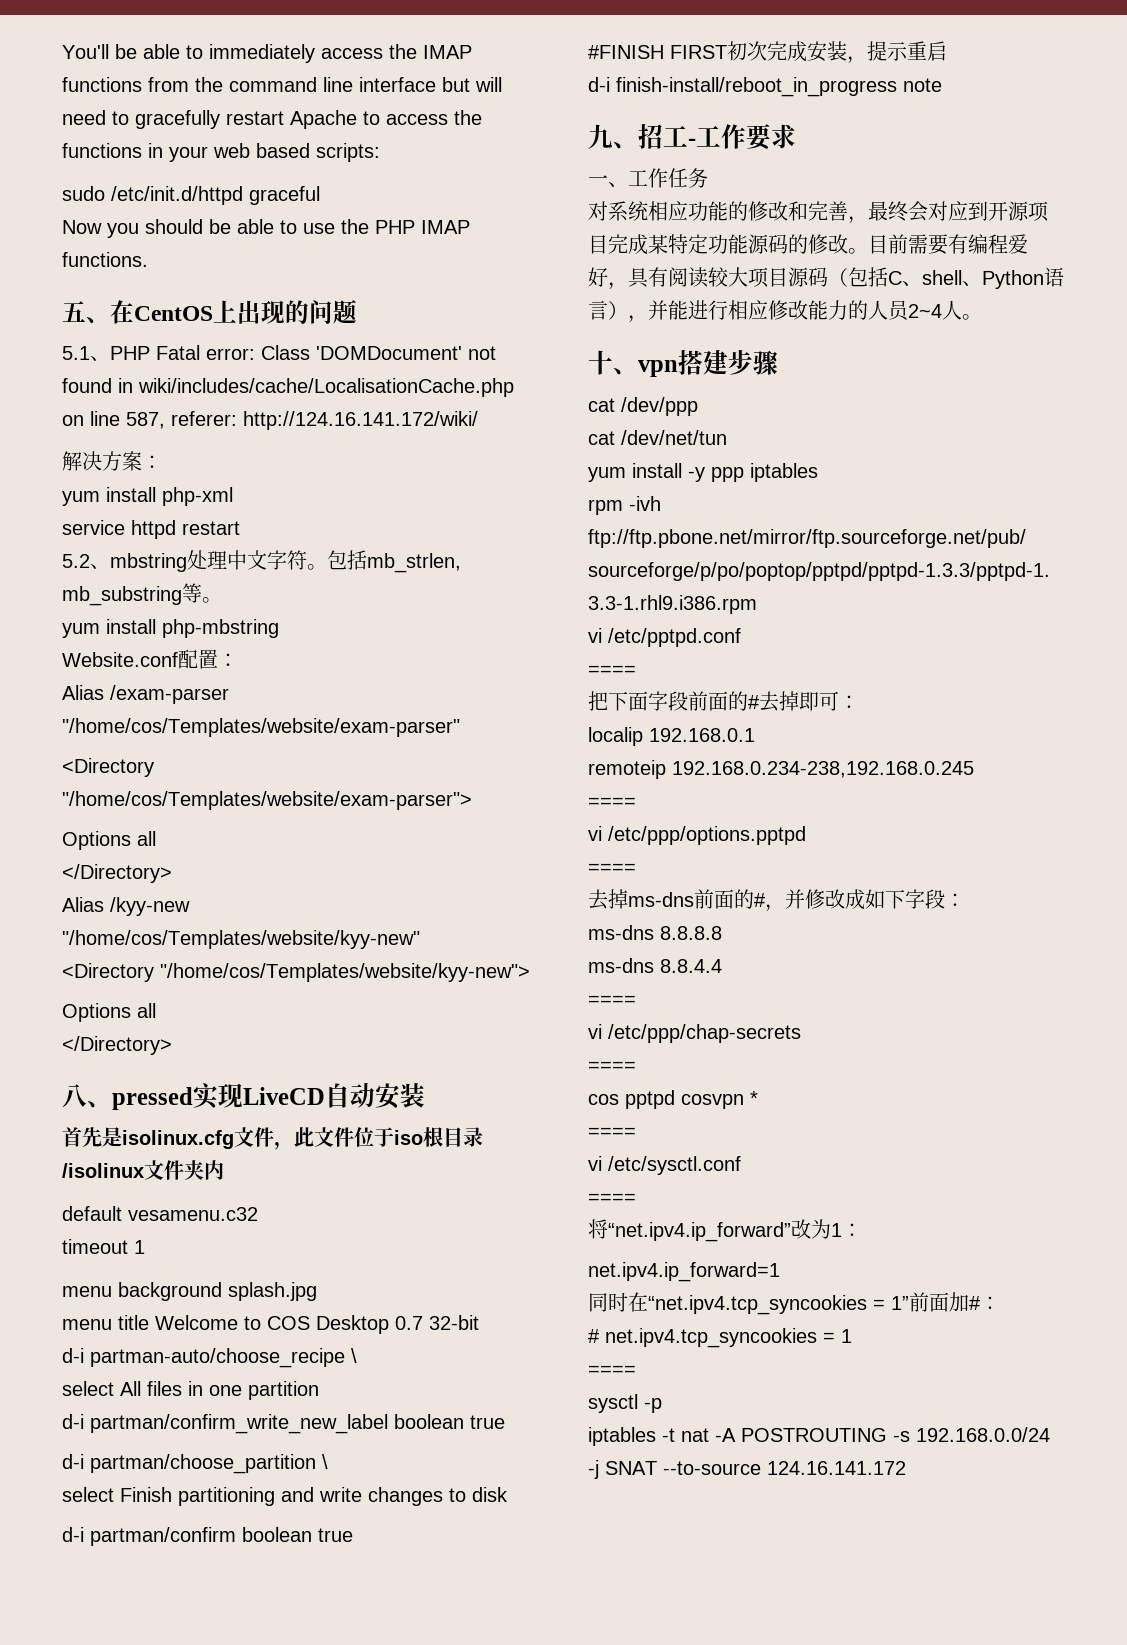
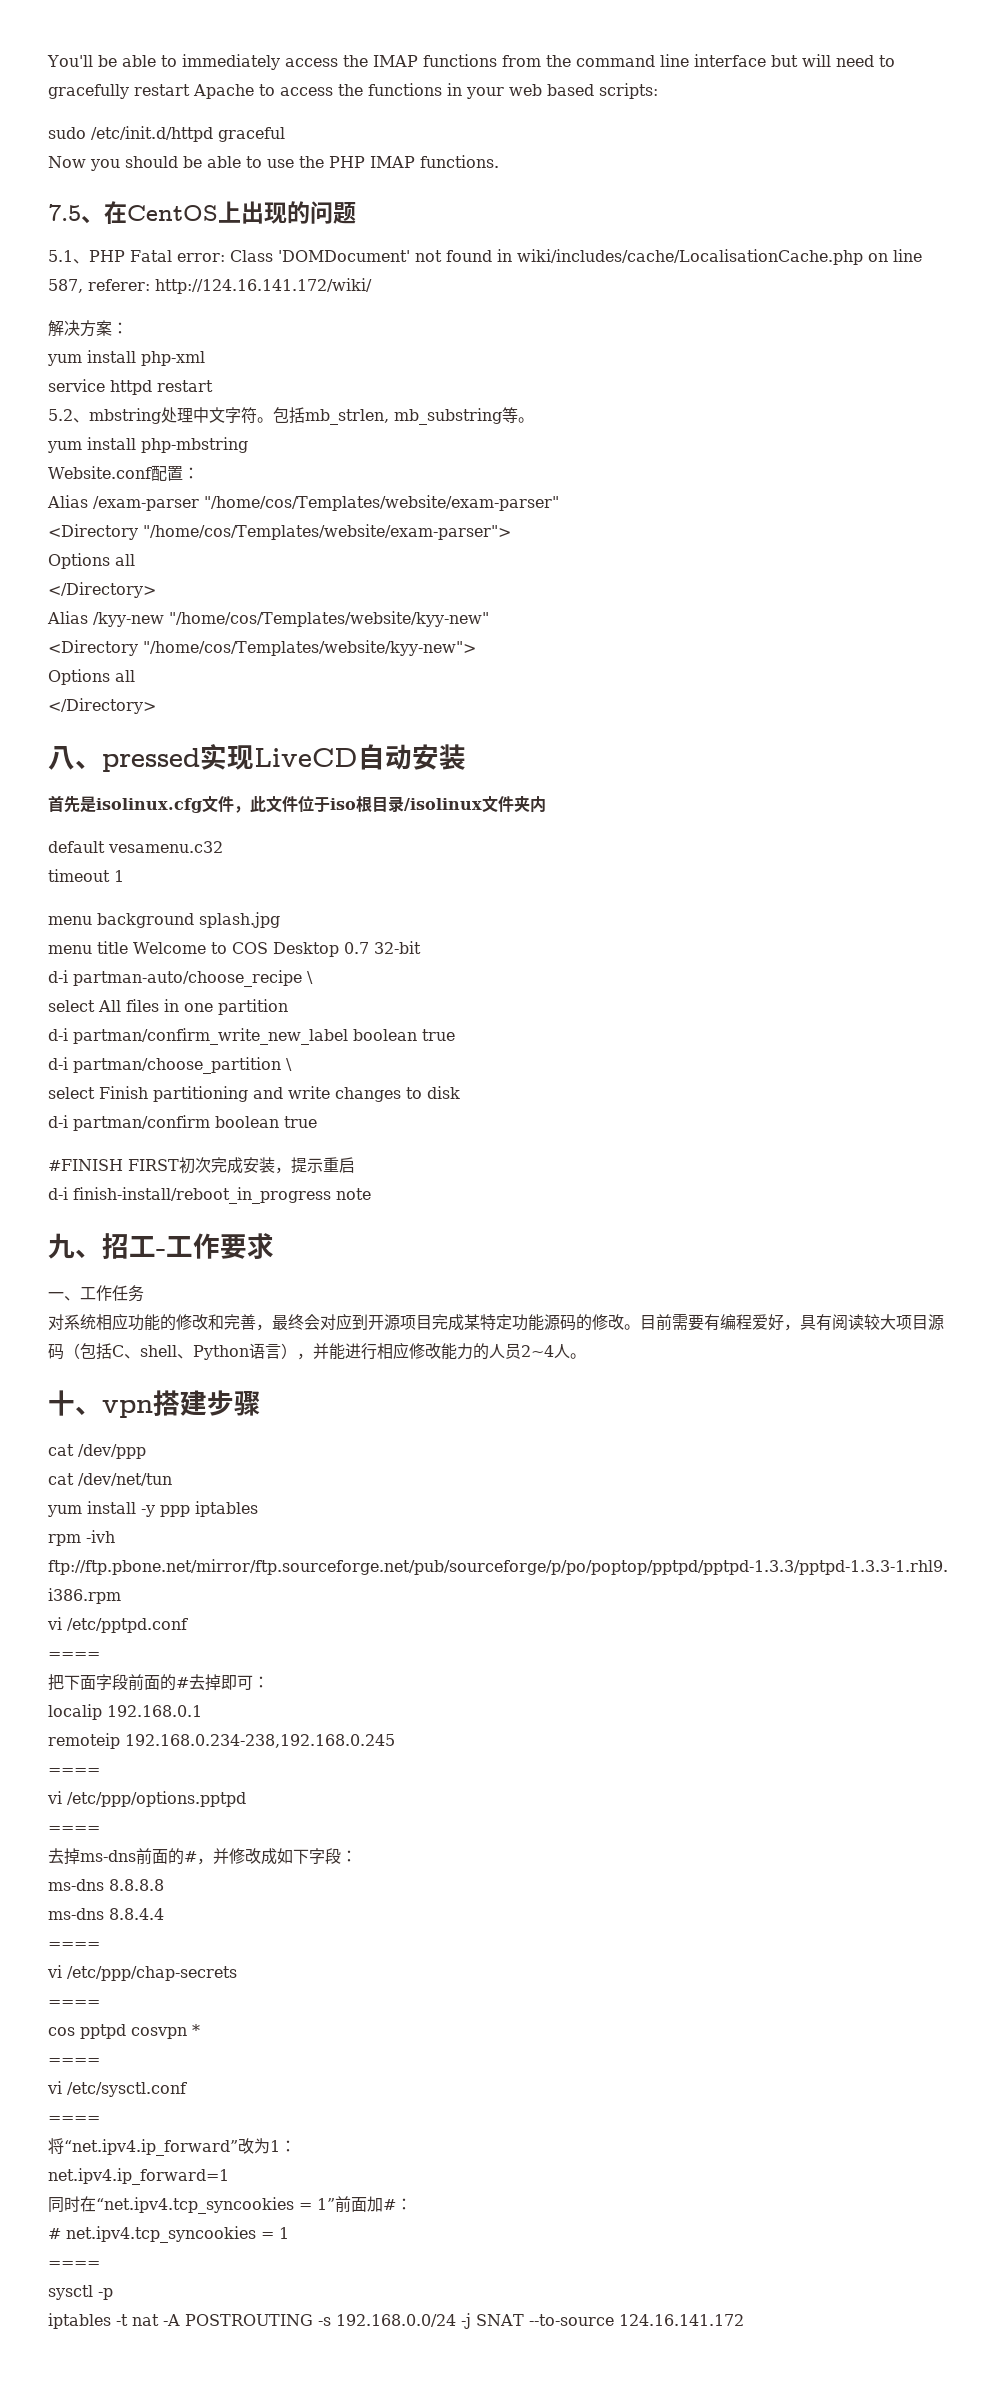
- 五、在CentOS上出现的问题
+ 7.5、在CentOS上出现的问题

